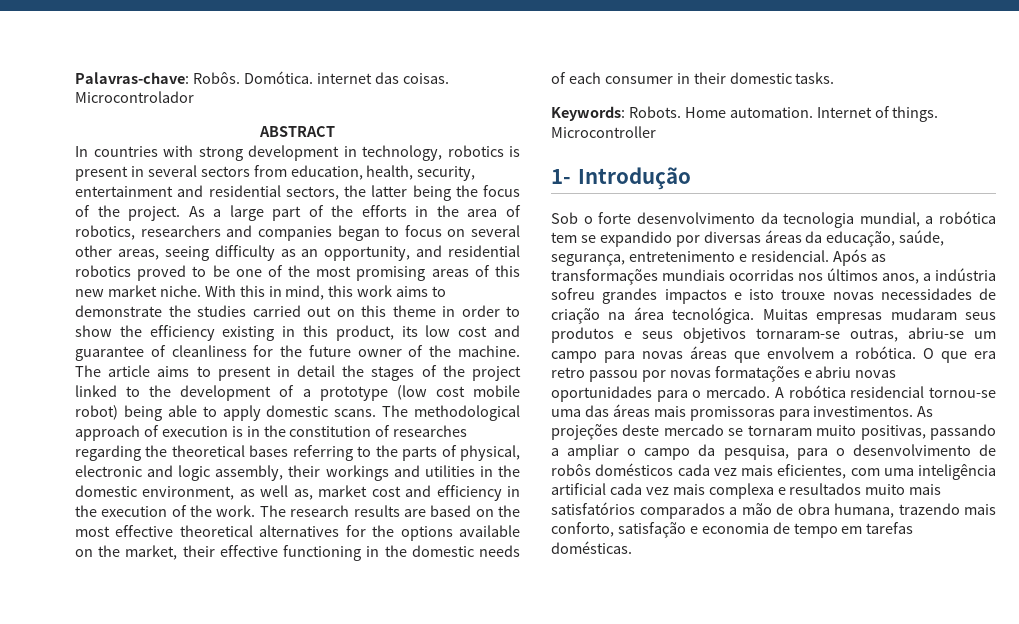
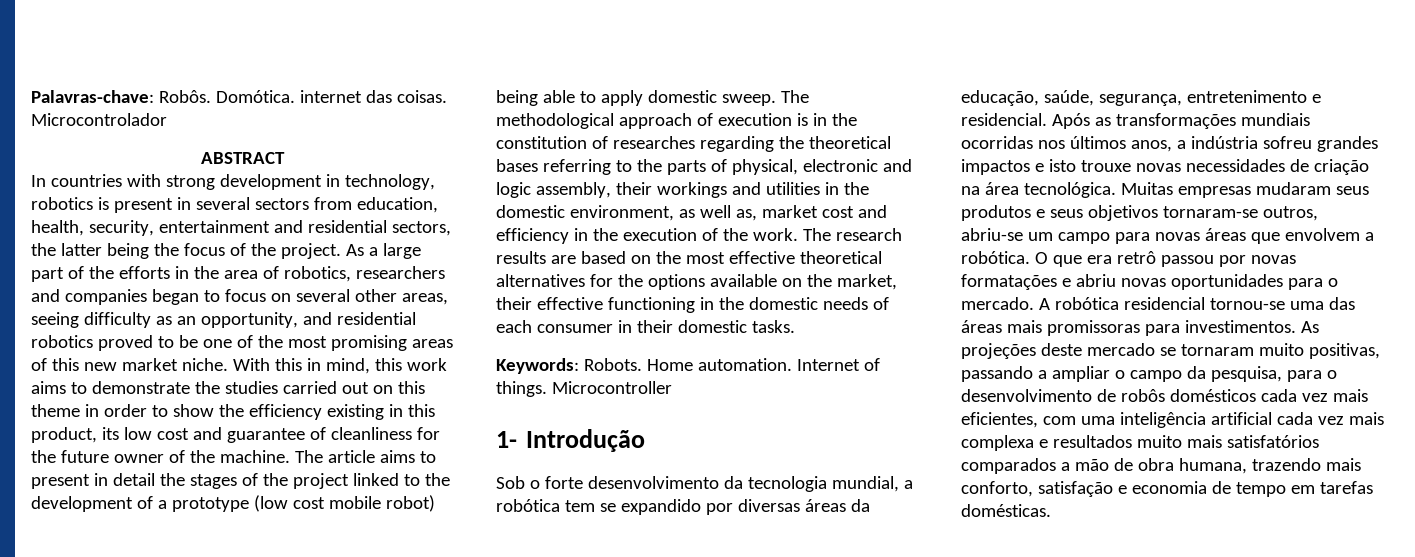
- The article aims to present in detail the stages of the project linked to the development of a prototype (low cost mobile robot) being able to apply domestic scans.
+ The article aims to present in detail the stages of the project linked to the development of a prototype (low cost mobile robot) being able to apply domestic sweep.
- Muitas empresas mudaram seus produtos e seus objetivos tornaram-se outras, abriu-se um campo para novas áreas que envolvem a robótica.
+ Muitas empresas mudaram seus produtos e seus objetivos tornaram-se outros, abriu-se um campo para novas áreas que envolvem a robótica.
- O que era retro passou por novas formatações e abriu novas oportunidades para o mercado.
+ O que era retrô passou por novas formatações e abriu novas oportunidades para o mercado.

